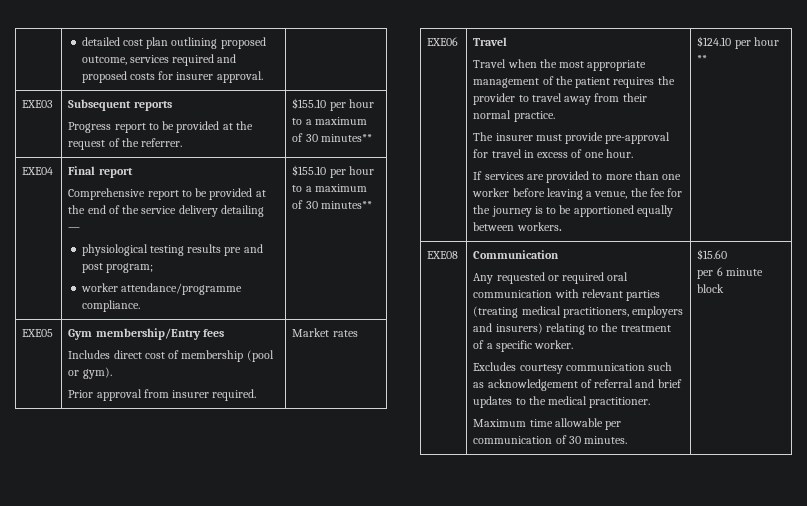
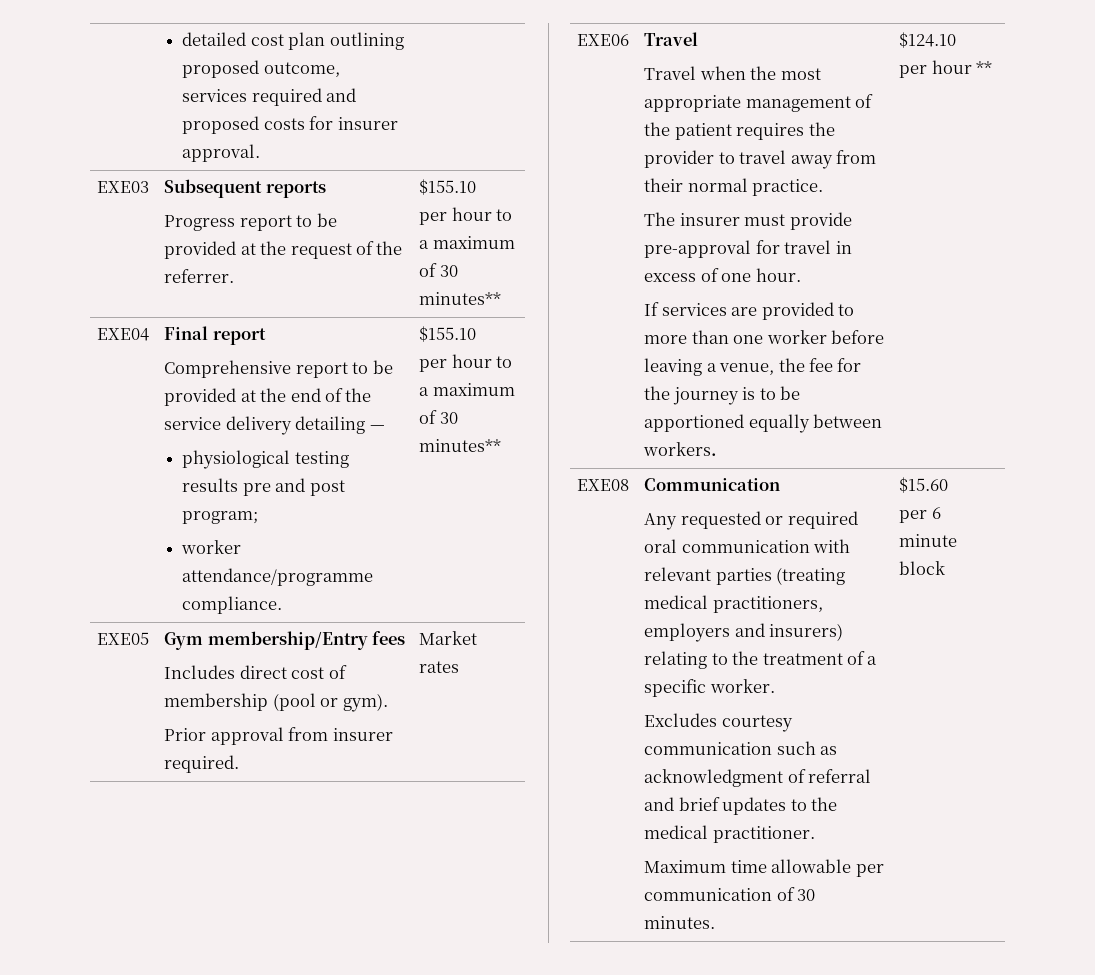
  EXE03 | Subsequent reports
- Progress report to be provided at the request of the referrer. | $155.10 per hour to a maximum of 30 minutes**
+ Progress report to be provided at the request of the referrer. | $155.10
+ per hour to a maximum of 30 minutes**
  EXE04 | Final report
  Comprehensive report to be provided at the end of the service delivery detailing —
  physiological testing results pre and post program;
- worker attendance/programme compliance. | $155.10 per hour to a maximum of 30 minutes**
+ worker attendance/programme compliance. | $155.10
+ per hour to a maximum of 30 minutes**
- $124.10 per hour **
+ $124.10
+ per hour **
- Excludes courtesy communication such as acknowledgement of referral and brief updates to the medical practitioner.
+ Excludes courtesy communication such as acknowledgment of referral and brief updates to the medical practitioner.

